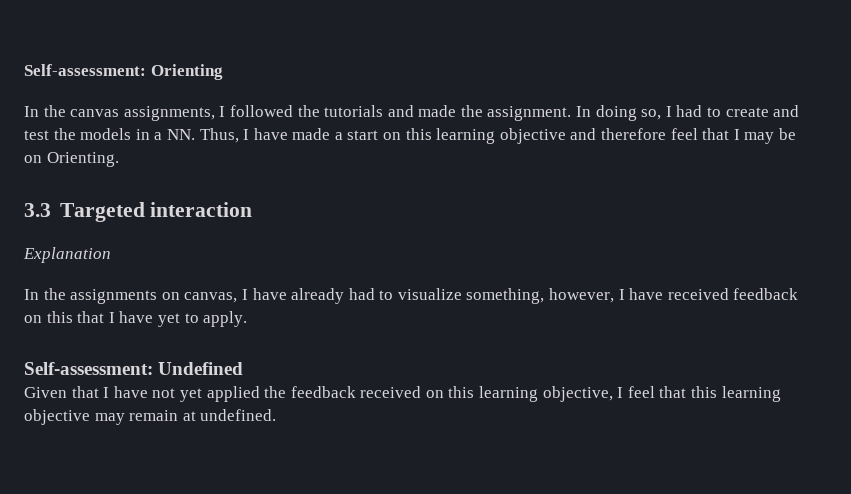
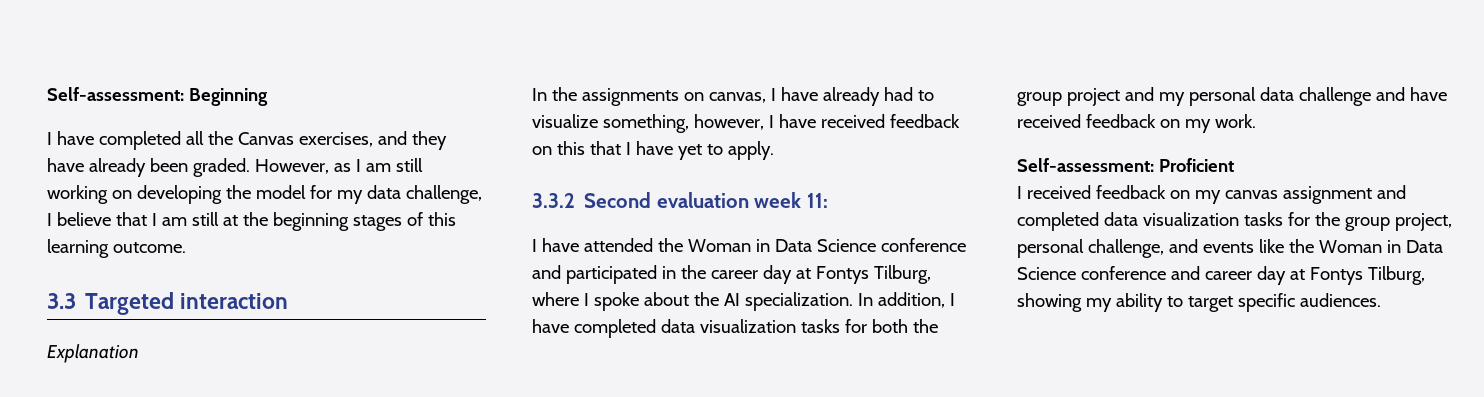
- Self-assessment: Orienting
- In the canvas assignments, I followed the tutorials and made the assignment. In doing so, I had to create and test the models in a NN. Thus, I have made a start on this learning objective and therefore feel that I may be on Orienting.
+ Self-assessment: Beginning
+ I have completed all the Canvas exercises, and they have already been graded. However, as I am still working on developing the model for my data challenge, I believe that I am still at the beginning stages of this learning outcome.
- Self-assessment: Undefined
- Given that I have not yet applied the feedback received on this learning objective, I feel that this learning objective may remain at undefined.
+ 3.3.2 Second evaluation week 11:
+ I have attended the Woman in Data Science conference and participated in the career day at Fontys Tilburg, where I spoke about the AI specialization. In addition, I have completed data visualization tasks for both the group project and my personal data challenge and have received feedback on my work.
+ Self-assessment: Proficient
+ I received feedback on my canvas assignment and completed data visualization tasks for the group project, personal challenge, and events like the Woman in Data Science conference and career day at Fontys Tilburg, showing my ability to target specific audiences.

